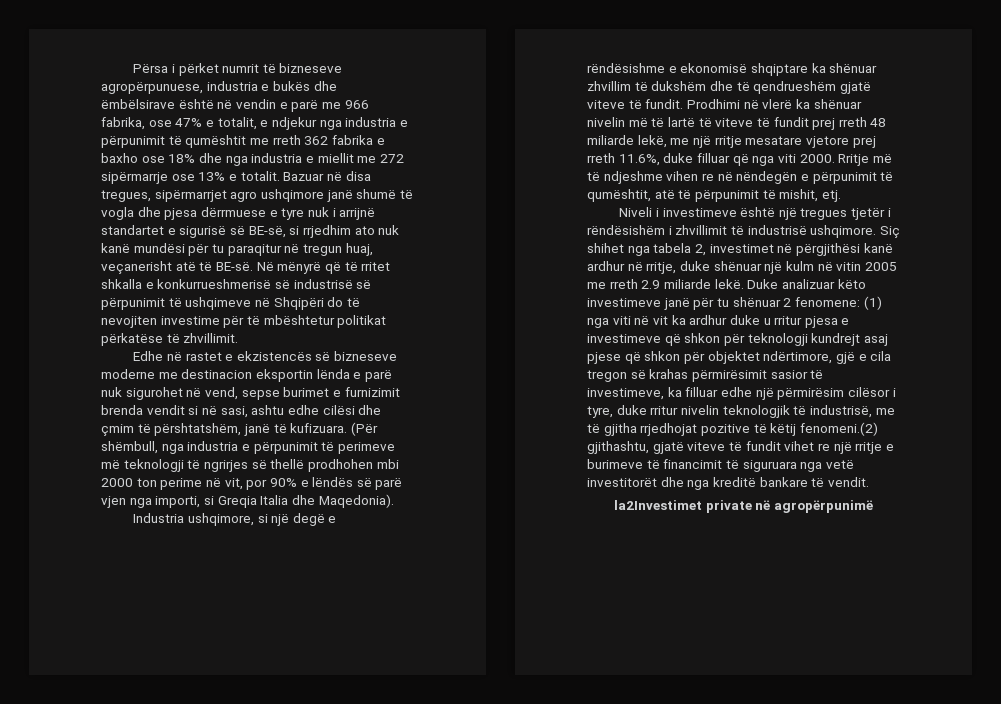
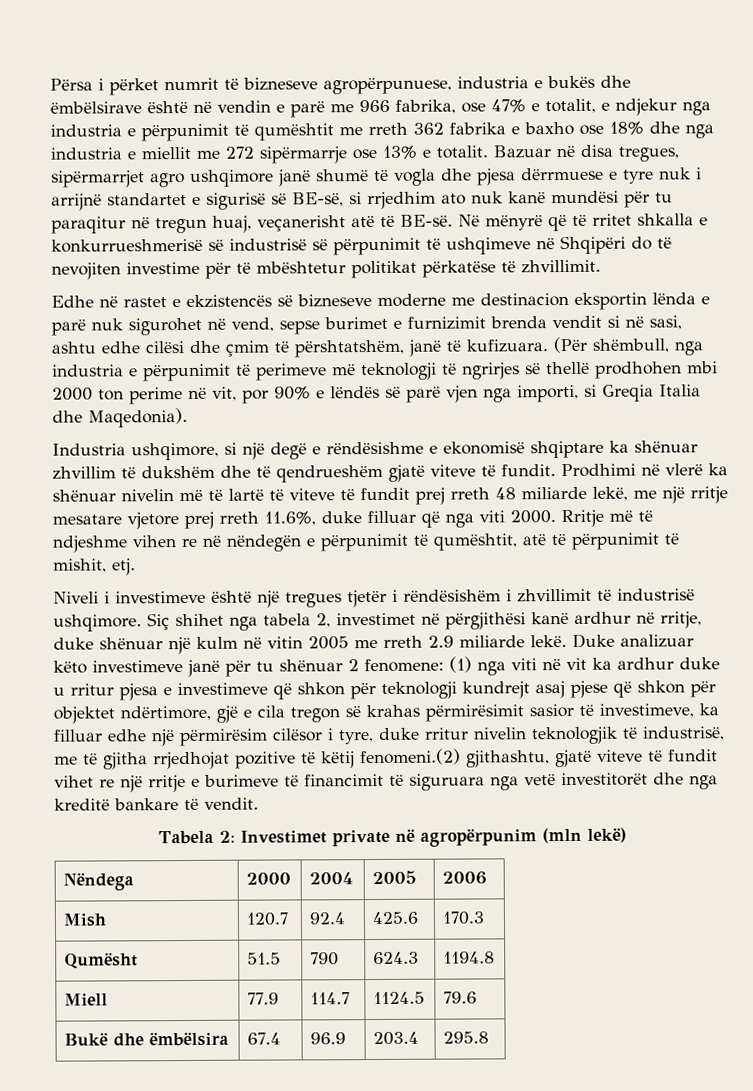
- la2Investimet private në agropërpunimë
+ Tabela 2: Investimet private në agropërpunim (mln lekë)
+ Nëndega | 2000 | 2004 | 2005 | 2006
+ Mish | 120.7 | 92.4 | 425.6 | 170.3
+ Qumësht | 51.5 | 790 | 624.3 | 1194.8
+ Miell | 77.9 | 114.7 | 1124.5 | 79.6
+ Bukë dhe ëmbëlsira | 67.4 | 96.9 | 203.4 | 295.8

